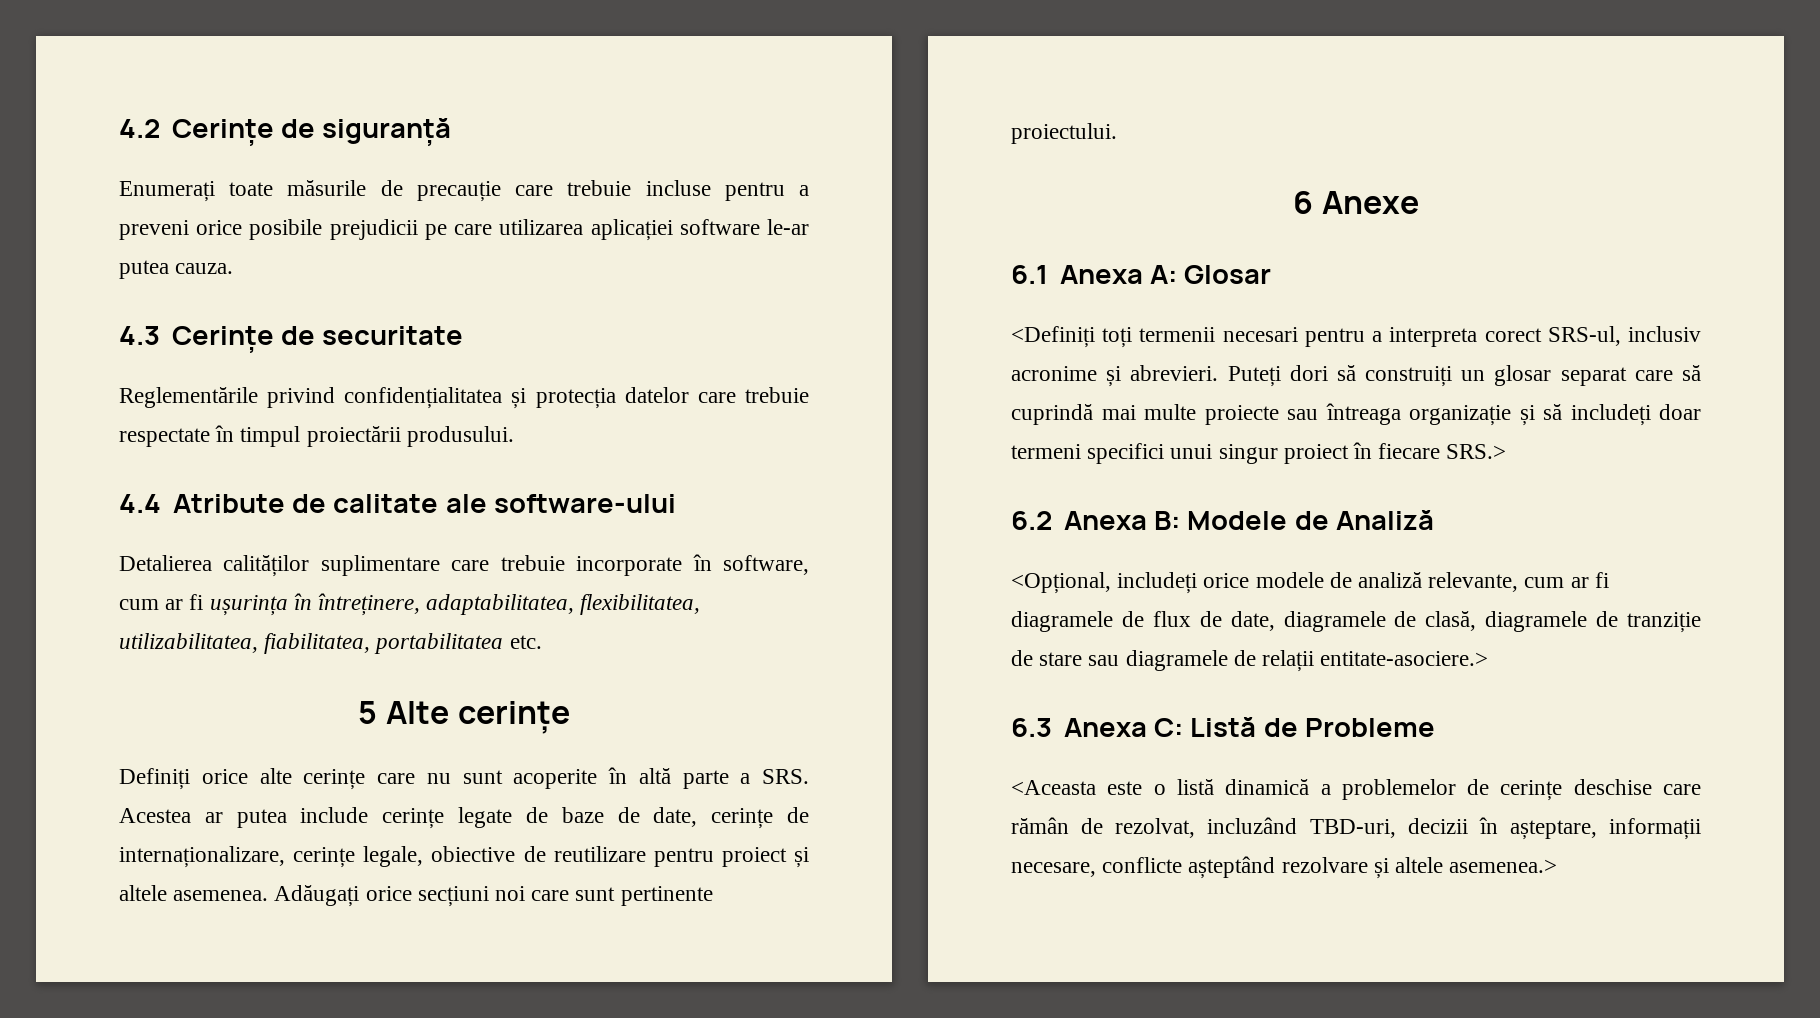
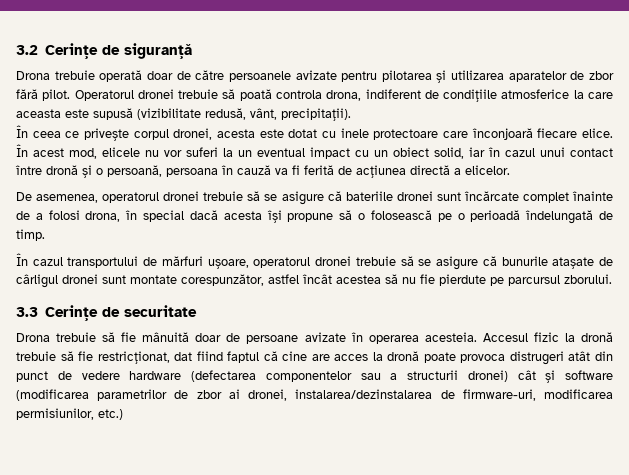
- 4.2 Cerințe de siguranță
+ 3.2 Cerințe de siguranță
- Enumerați toate măsurile de precauție care trebuie incluse pentru a preveni orice posibile prejudicii pe care utilizarea aplicației software le-ar putea cauza.
- 4.3 Cerințe de securitate
- Reglementările privind confidențialitatea și protecția datelor care trebuie respectate în timpul proiectării produsului.
- 4.4 Atribute de calitate ale software-ului
- Detalierea calităților suplimentare care trebuie incorporate în software, cum ar fi ușurința în întreținere, adaptabilitatea, flexibilitatea, utilizabilitatea, fiabilitatea, portabilitatea etc.
- 5 Alte cerințe
- Definiți orice alte cerințe care nu sunt acoperite în altă parte a SRS. Acestea ar putea include cerințe legate de baze de date, cerințe de internaționalizare, cerințe legale, obiective de reutilizare pentru proiect și altele asemenea. Adăugați orice secțiuni noi care sunt pertinente proiectului.
- 6 Anexe
- 6.1 Anexa A: Glosar
- <Definiți toți termenii necesari pentru a interpreta corect SRS-ul, inclusiv acronime și abrevieri. Puteți dori să construiți un glosar separat care să cuprindă mai multe proiecte sau întreaga organizație și să includeți doar termeni specifici unui singur proiect în fiecare SRS.>
- 6.2 Anexa B: Modele de Analiză
- <Opțional, includeți orice modele de analiză relevante, cum ar fi diagramele de flux de date, diagramele de clasă, diagramele de tranziție de stare sau diagramele de relații entitate-asociere.>
- 6.3 Anexa C: Listă de Probleme
- <Aceasta este o listă dinamică a problemelor de cerințe deschise care rămân de rezolvat, incluzând TBD-uri, decizii în așteptare, informații necesare, conflicte așteptând rezolvare și altele asemenea.>
+ Drona trebuie operată doar de către persoanele avizate pentru pilotarea și utilizarea aparatelor de zbor fără pilot. Operatorul dronei trebuie să poată controla drona, indiferent de condițiile atmosferice la care aceasta este supusă (vizibilitate redusă, vânt, precipitații).
+ În ceea ce privește corpul dronei, acesta este dotat cu inele protectoare care înconjoară fiecare elice. În acest mod, elicele nu vor suferi la un eventual impact cu un obiect solid, iar în cazul unui contact între dronă și o persoană, persoana în cauză va fi ferită de acțiunea directă a elicelor.
+ De asemenea, operatorul dronei trebuie să se asigure că bateriile dronei sunt încărcate complet înainte de a folosi drona, în special dacă acesta își propune să o folosească pe o perioadă îndelungată de timp.
+ În cazul transportului de mărfuri ușoare, operatorul dronei trebuie să se asigure că bunurile atașate de cârligul dronei sunt montate corespunzător, astfel încât acestea să nu fie pierdute pe parcursul zborului.
+ 3.3 Cerințe de securitate
+ Drona trebuie să fie mânuită doar de persoane avizate în operarea acesteia. Accesul fizic la dronă trebuie să fie restricționat, dat fiind faptul că cine are acces la dronă poate provoca distrugeri atât din punct de vedere hardware (defectarea componentelor sau a structurii dronei) cât și software (modificarea parametrilor de zbor ai dronei, instalarea/dezinstalarea de firmware-uri, modificarea permisiunilor, etc.)

